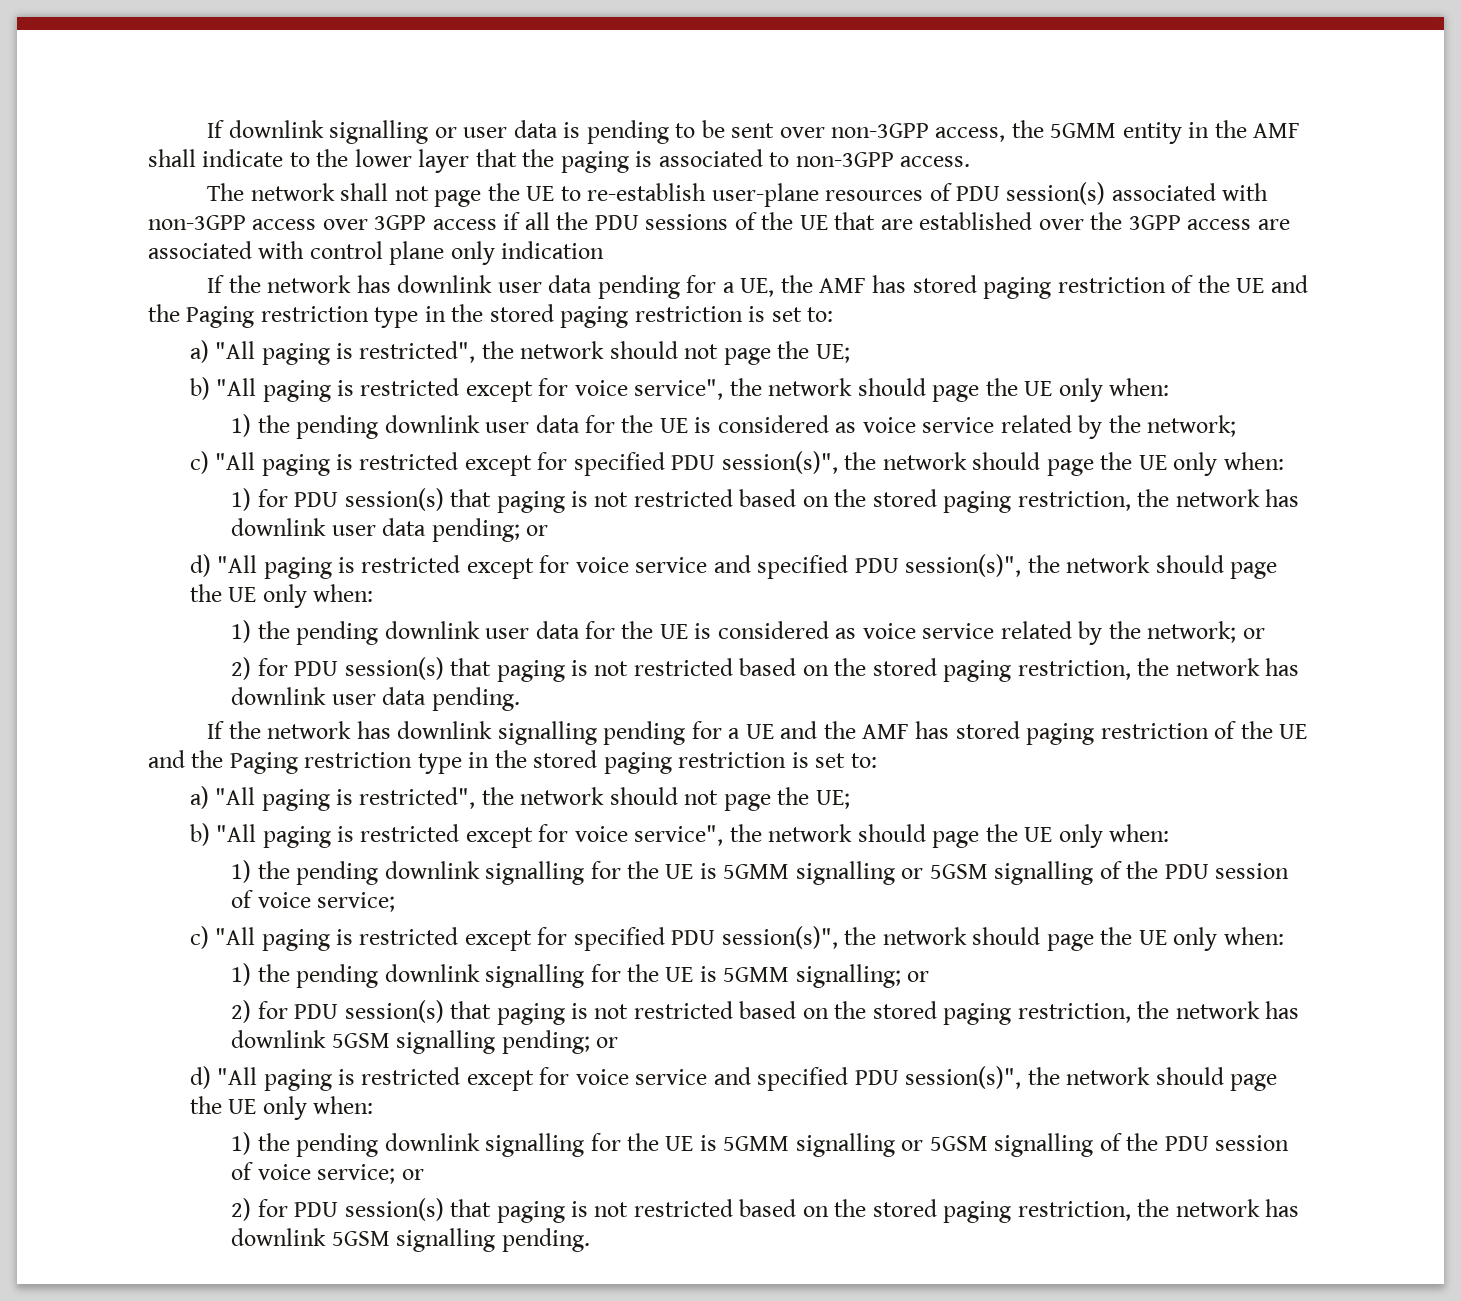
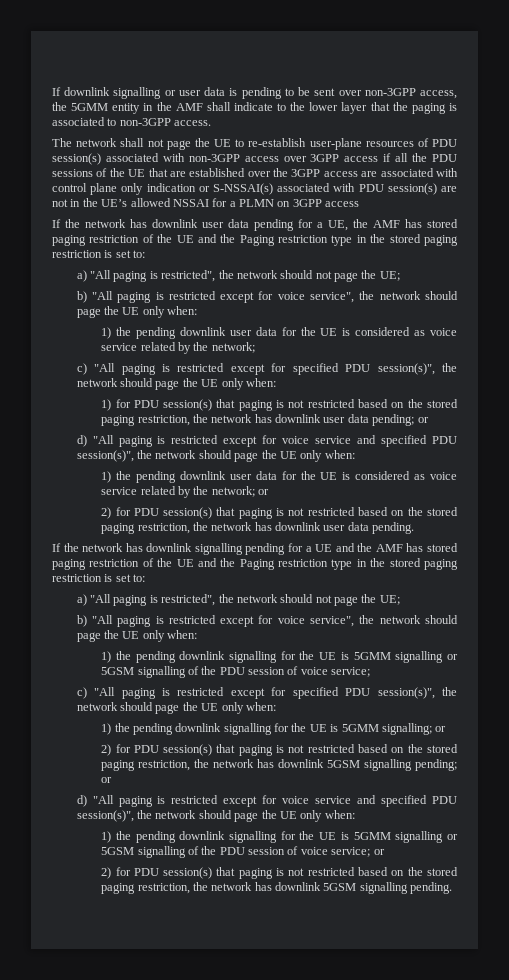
- The network shall not page the UE to re-establish user-plane resources of PDU session(s) associated with non-3GPP access over 3GPP access if all the PDU sessions of the UE that are established over the 3GPP access are associated with control plane only indication
+ The network shall not page the UE to re-establish user-plane resources of PDU session(s) associated with non-3GPP access over 3GPP access if all the PDU sessions of the UE that are established over the 3GPP access are associated with control plane only indication or S-NSSAI(s) associated with PDU session(s) are not in the UE’s allowed NSSAI for a PLMN on 3GPP access

